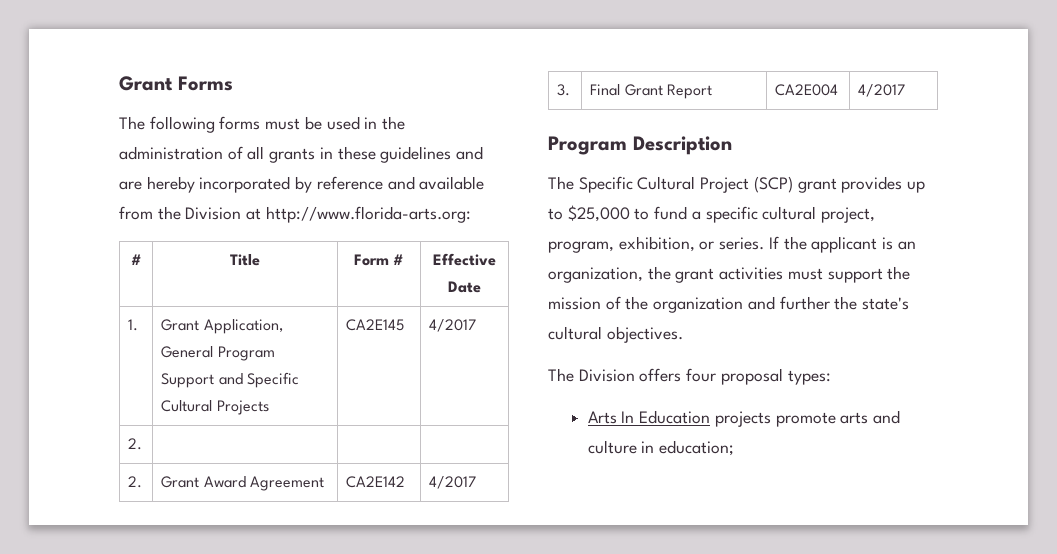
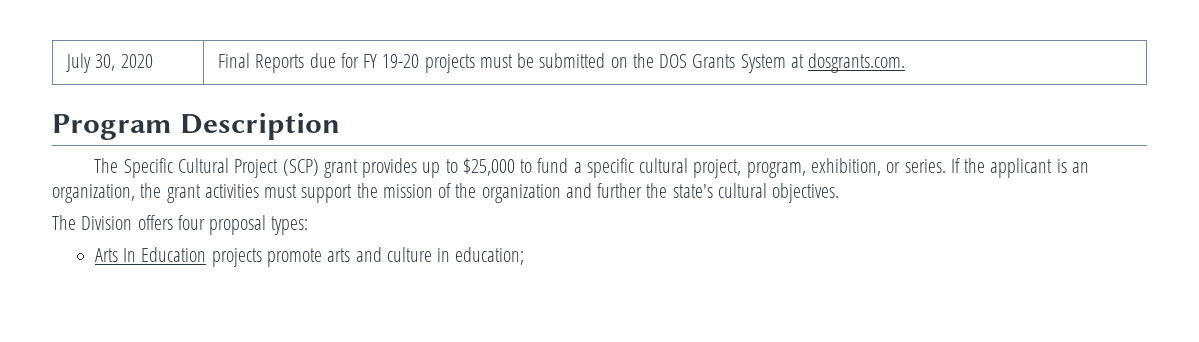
- Grant Forms
- The following forms must be used in the administration of all grants in these guidelines and are hereby incorporated by reference and available from the Division at http://www.florida-arts.org:
- # | Title | Form # | Effective Date
- 1. | Grant Application, General Program Support and Specific Cultural Projects | CA2E145 | 4/2017
- 2. | | |
- 2. | Grant Award Agreement | CA2E142 | 4/2017
- 3. | Final Grant Report | CA2E004 | 4/2017
+ July 30, 2020 | Final Reports due for FY 19-20 projects must be submitted on the DOS Grants System at dosgrants.com.

